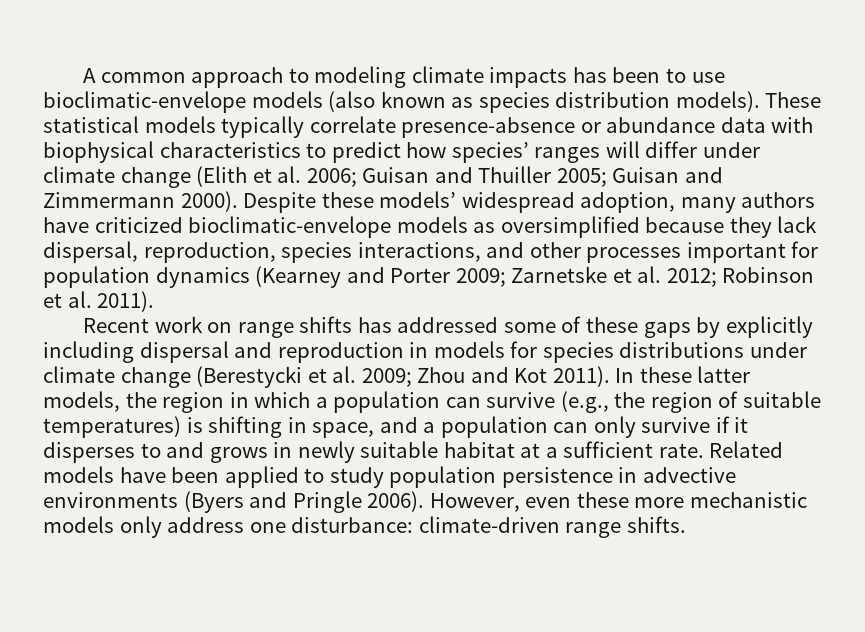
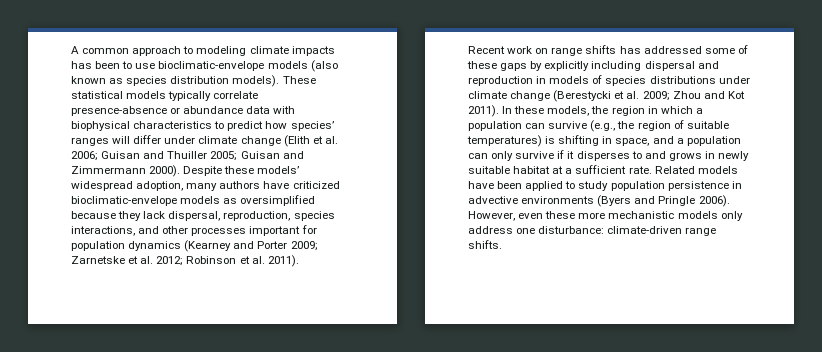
- Recent work on range shifts has addressed some of these gaps by explicitly including dispersal and reproduction in models for species distributions under climate change (Berestycki et al. 2009; Zhou and Kot 2011).
+ Recent work on range shifts has addressed some of these gaps by explicitly including dispersal and reproduction in models of species distributions under climate change (Berestycki et al. 2009; Zhou and Kot 2011).
- In these latter models, the region in which a population can survive (e.g., the region of suitable temperatures) is shifting in space, and a population can only survive if it disperses to and grows in newly suitable habitat at a sufficient rate.
+ In these models, the region in which a population can survive (e.g., the region of suitable temperatures) is shifting in space, and a population can only survive if it disperses to and grows in newly suitable habitat at a sufficient rate.

